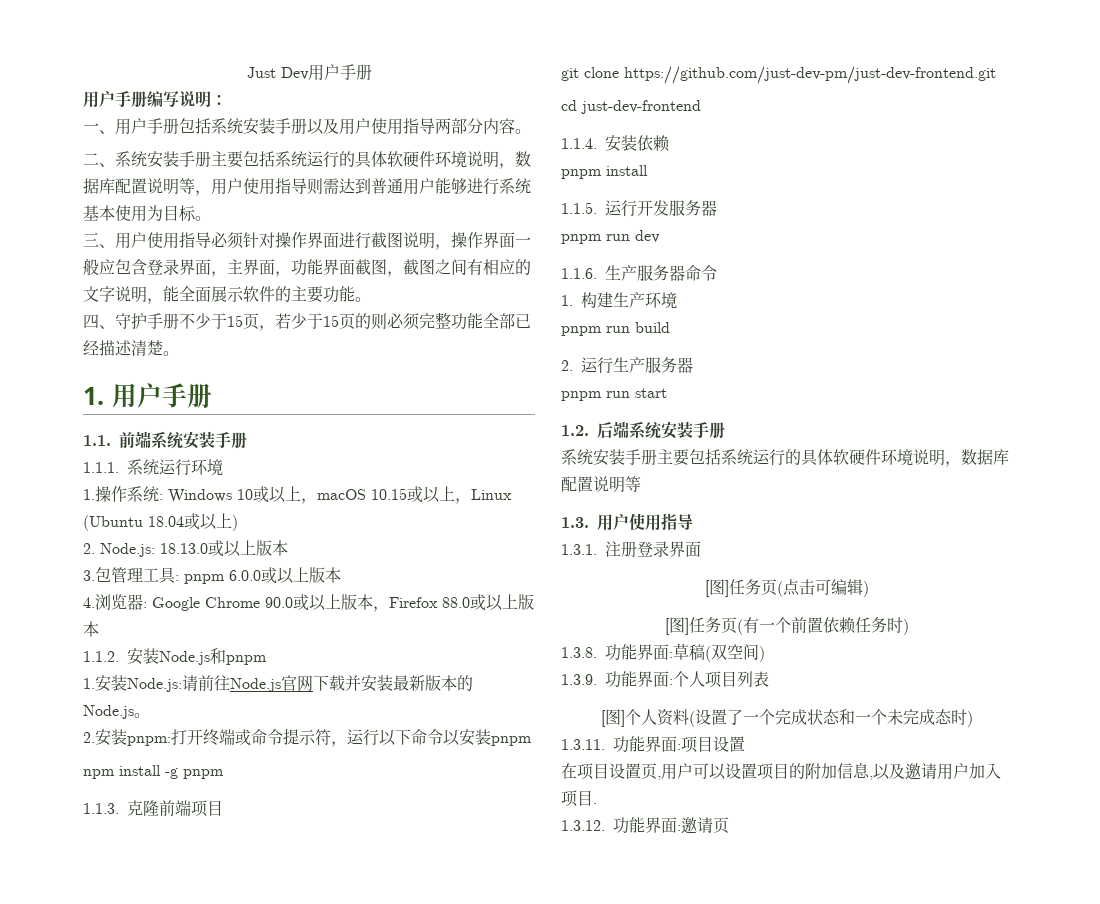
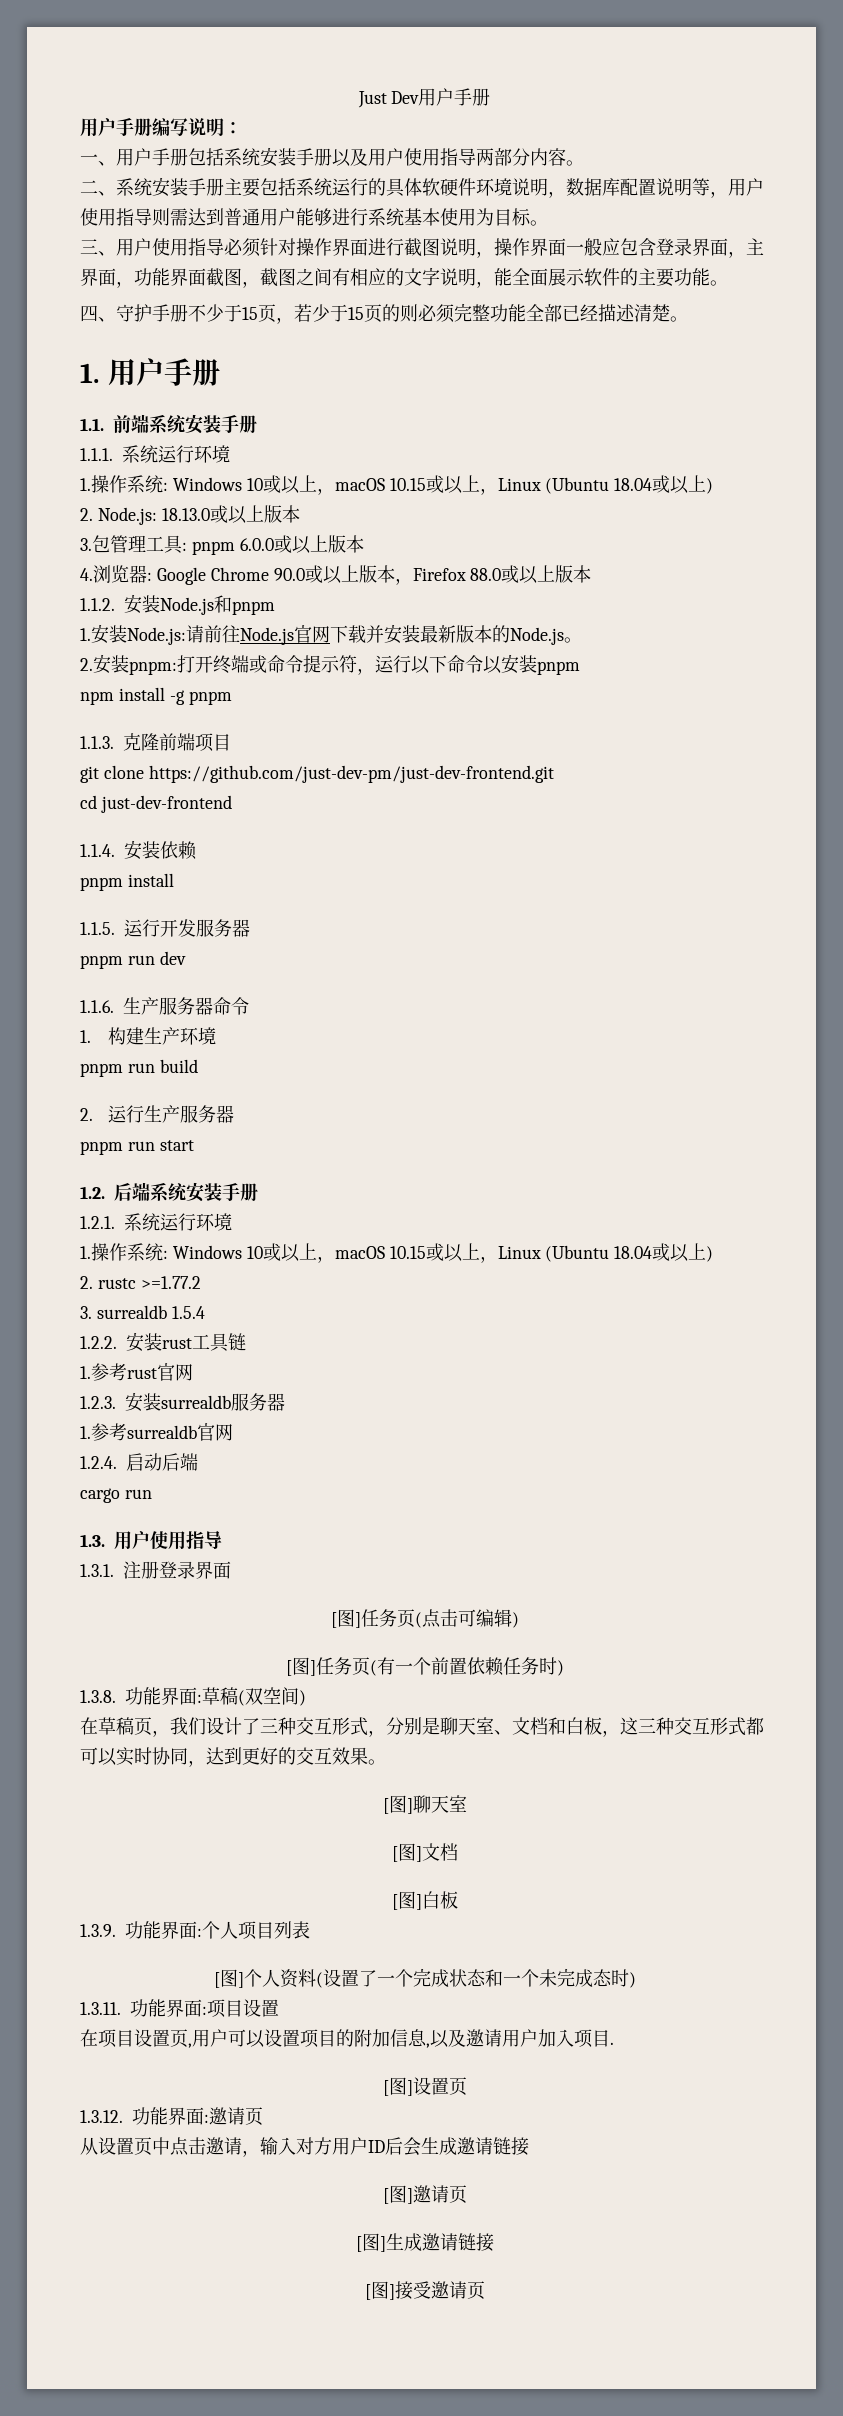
  1.2.后端系统安装手册
- 系统安装手册主要包括系统运行的具体软硬件环境说明，数据库配置说明等
+ 1.2.1.系统运行环境
+ 1.操作系统: Windows 10或以上，macOS 10.15或以上，Linux (Ubuntu 18.04或以上)
+ 2. rustc >=1.77.2
+ 3. surrealdb 1.5.4
+ 1.2.2.安装rust工具链
+ 1.参考rust官网
+ 1.2.3.安装surrealdb服务器
+ 1.参考surrealdb官网
+ 1.2.4.启动后端
+ cargo run
+ 在草稿页，我们设计了三种交互形式，分别是聊天室、文档和白板，这三种交互形式都可以实时协同，达到更好的交互效果。
+ [图]聊天室
+ [图]文档
+ [图]白板
+ [图]设置页
+ 从设置页中点击邀请，输入对方用户ID后会生成邀请链接
+ [图]邀请页
+ [图]生成邀请链接
+ [图]接受邀请页

